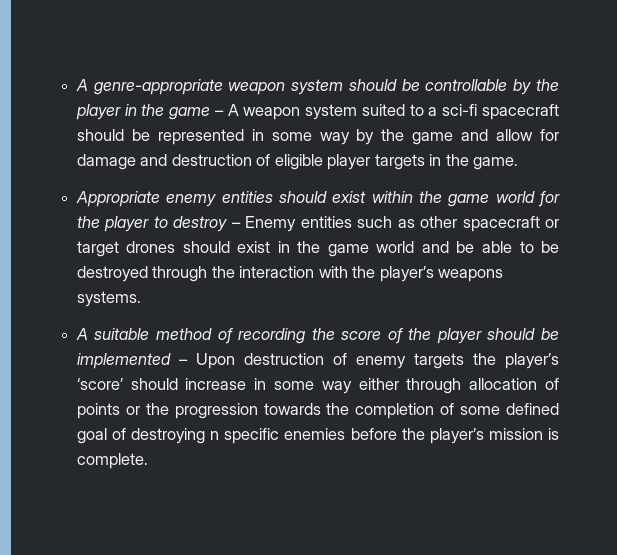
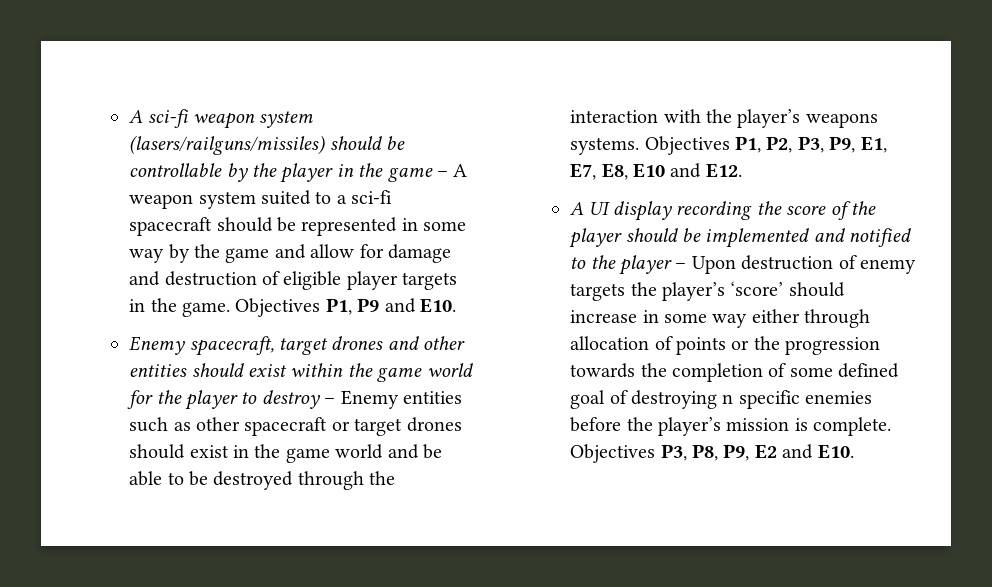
- A genre-appropriate weapon system should be controllable by the player in the game – A weapon system suited to a sci-fi spacecraft should be represented in some way by the game and allow for damage and destruction of eligible player targets in the game.
- Appropriate enemy entities should exist within the game world for the player to destroy – Enemy entities such as other spacecraft or target drones should exist in the game world and be able to be destroyed through the interaction with the player’s weapons systems.
- A suitable method of recording the score of the player should be implemented – Upon destruction of enemy targets the player’s ‘score’ should increase in some way either through allocation of points or the progression towards the completion of some defined goal of destroying n specific enemies before the player’s mission is complete.
+ A sci-fi weapon system (lasers/railguns/missiles) should be controllable by the player in the game – A weapon system suited to a sci-fi spacecraft should be represented in some way by the game and allow for damage and destruction of eligible player targets in the game. Objectives P1, P9 and E10.
+ Enemy spacecraft, target drones and other entities should exist within the game world for the player to destroy – Enemy entities such as other spacecraft or target drones should exist in the game world and be able to be destroyed through the interaction with the player’s weapons systems. Objectives P1, P2, P3, P9, E1, E7, E8, E10 and E12.
+ A UI display recording the score of the player should be implemented and notified to the player – Upon destruction of enemy targets the player’s ‘score’ should increase in some way either through allocation of points or the progression towards the completion of some defined goal of destroying n specific enemies before the player’s mission is complete.
+ Objectives P3, P8, P9, E2 and E10.

